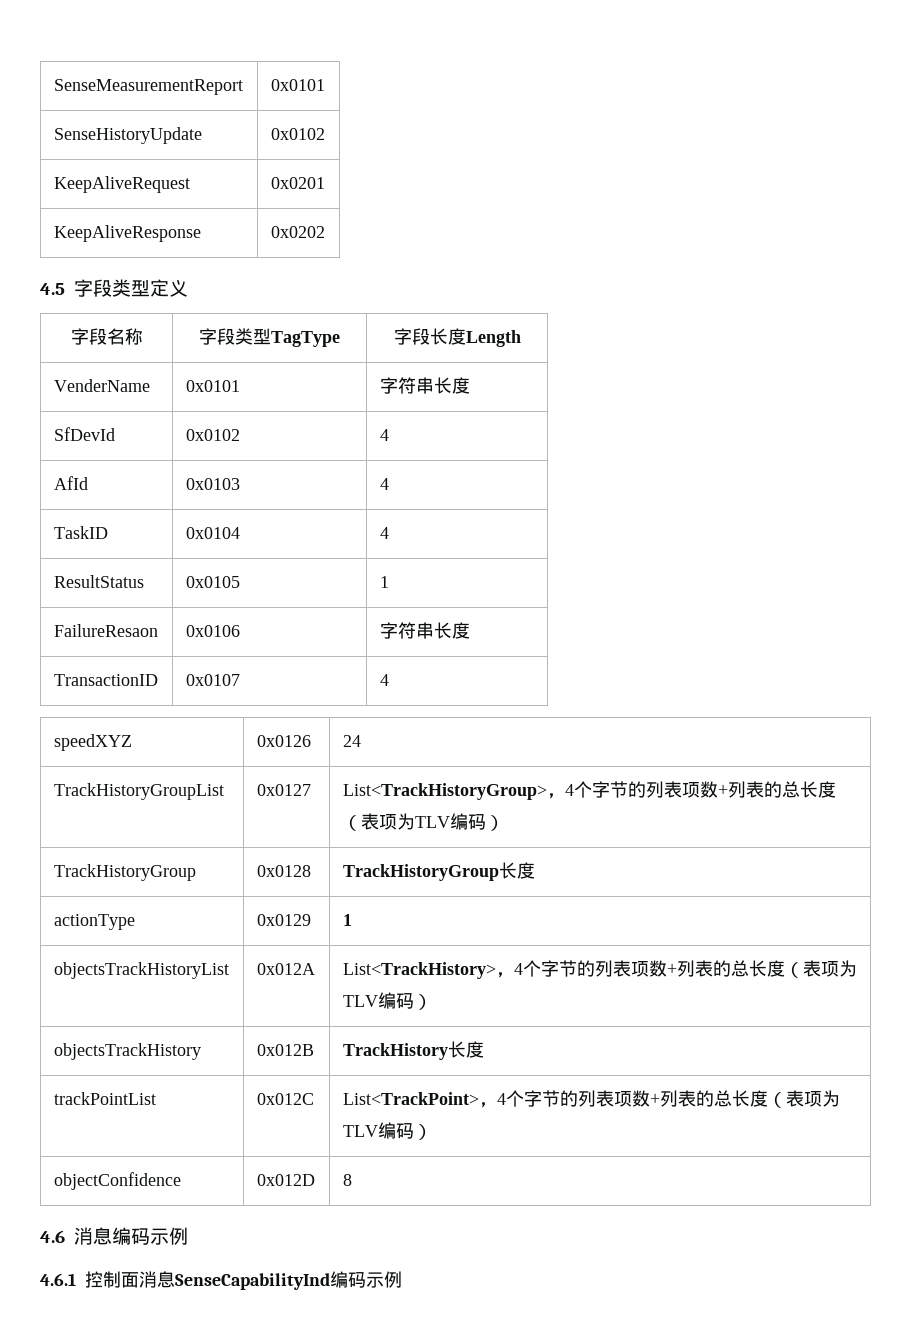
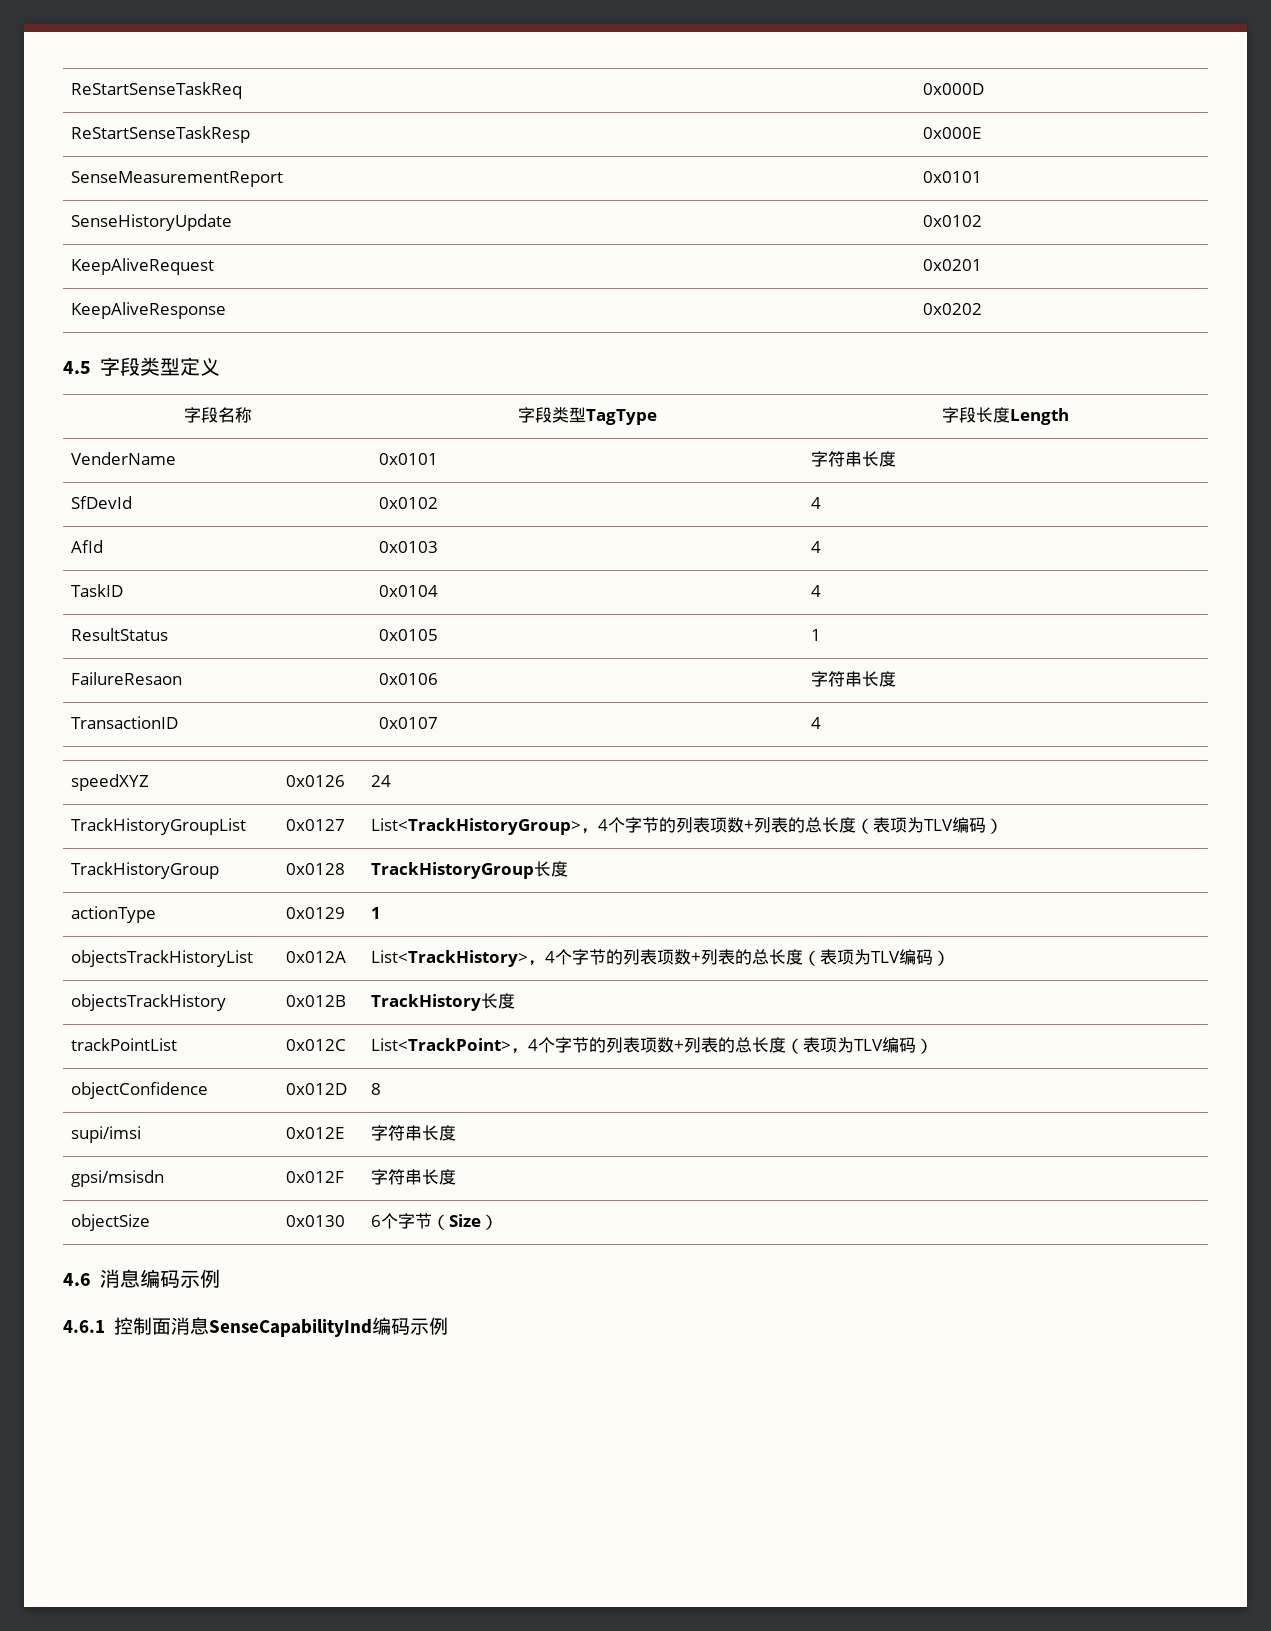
+ ReStartSenseTaskReq | 0x000D
+ ReStartSenseTaskResp | 0x000E
+ supi/imsi | 0x012E | 字符串长度
+ gpsi/msisdn | 0x012F | 字符串长度
+ objectSize | 0x0130 | 6个字节（Size）

